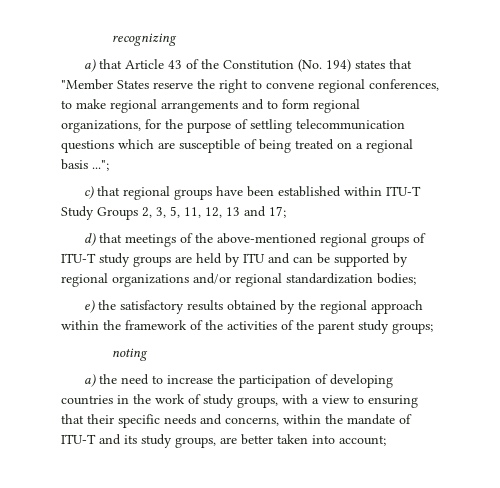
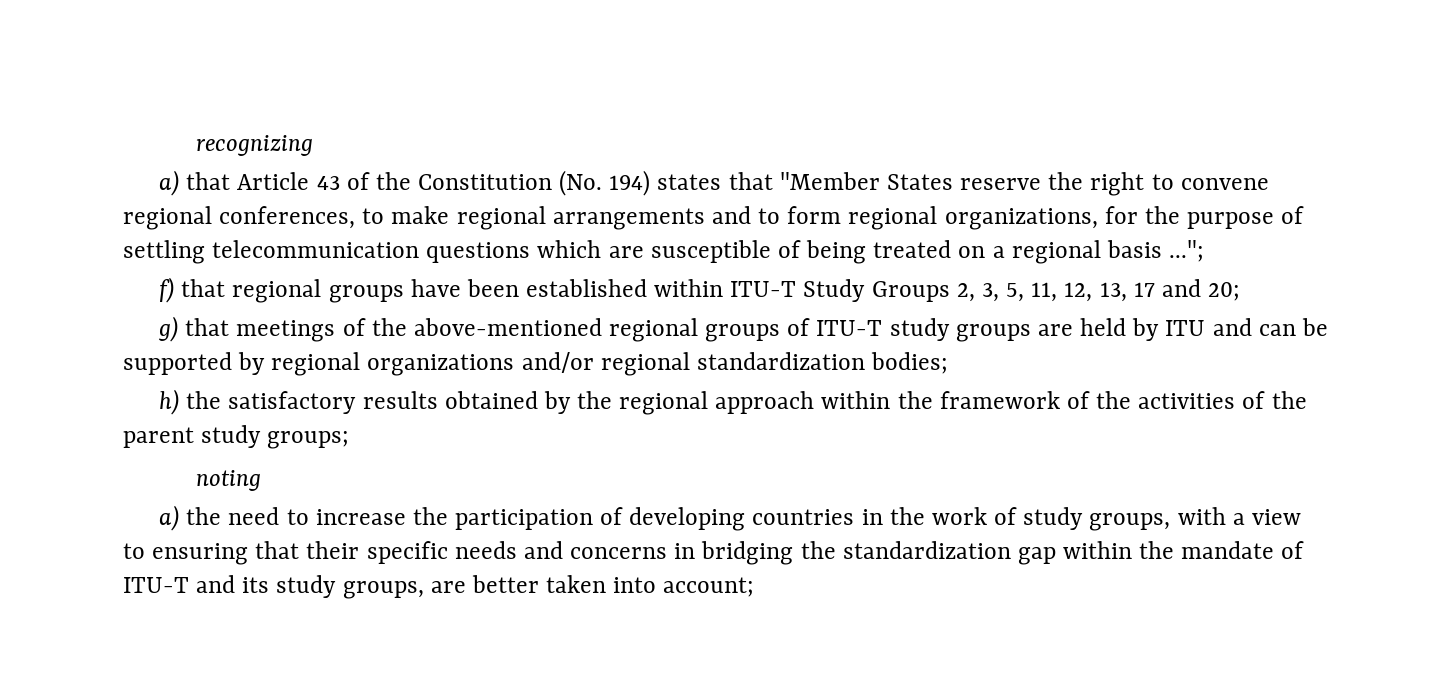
- c) that regional groups have been established within ITU-T Study Groups 2, 3, 5, 11, 12, 13 and 17;
- d) that meetings of the above-mentioned regional groups of ITU-T study groups are held by ITU and can be supported by regional organizations and/or regional standardization bodies;
+ f) that regional groups have been established within ITU-T Study Groups 2, 3, 5, 11, 12, 13, 17 and 20;
+ g) that meetings of the above-mentioned regional groups of ITU-T study groups are held by ITU and can be supported by regional organizations and/or regional standardization bodies;
- e) the satisfactory results obtained by the regional approach within the framework of the activities of the parent study groups;
+ h) the satisfactory results obtained by the regional approach within the framework of the activities of the parent study groups;
- a) the need to increase the participation of developing countries in the work of study groups, with a view to ensuring that their specific needs and concerns, within the mandate of ITU-T and its study groups, are better taken into account;
+ a) the need to increase the participation of developing countries in the work of study groups, with a view to ensuring that their specific needs and concerns in bridging the standardization gap within the mandate of ITU-T and its study groups, are better taken into account;

